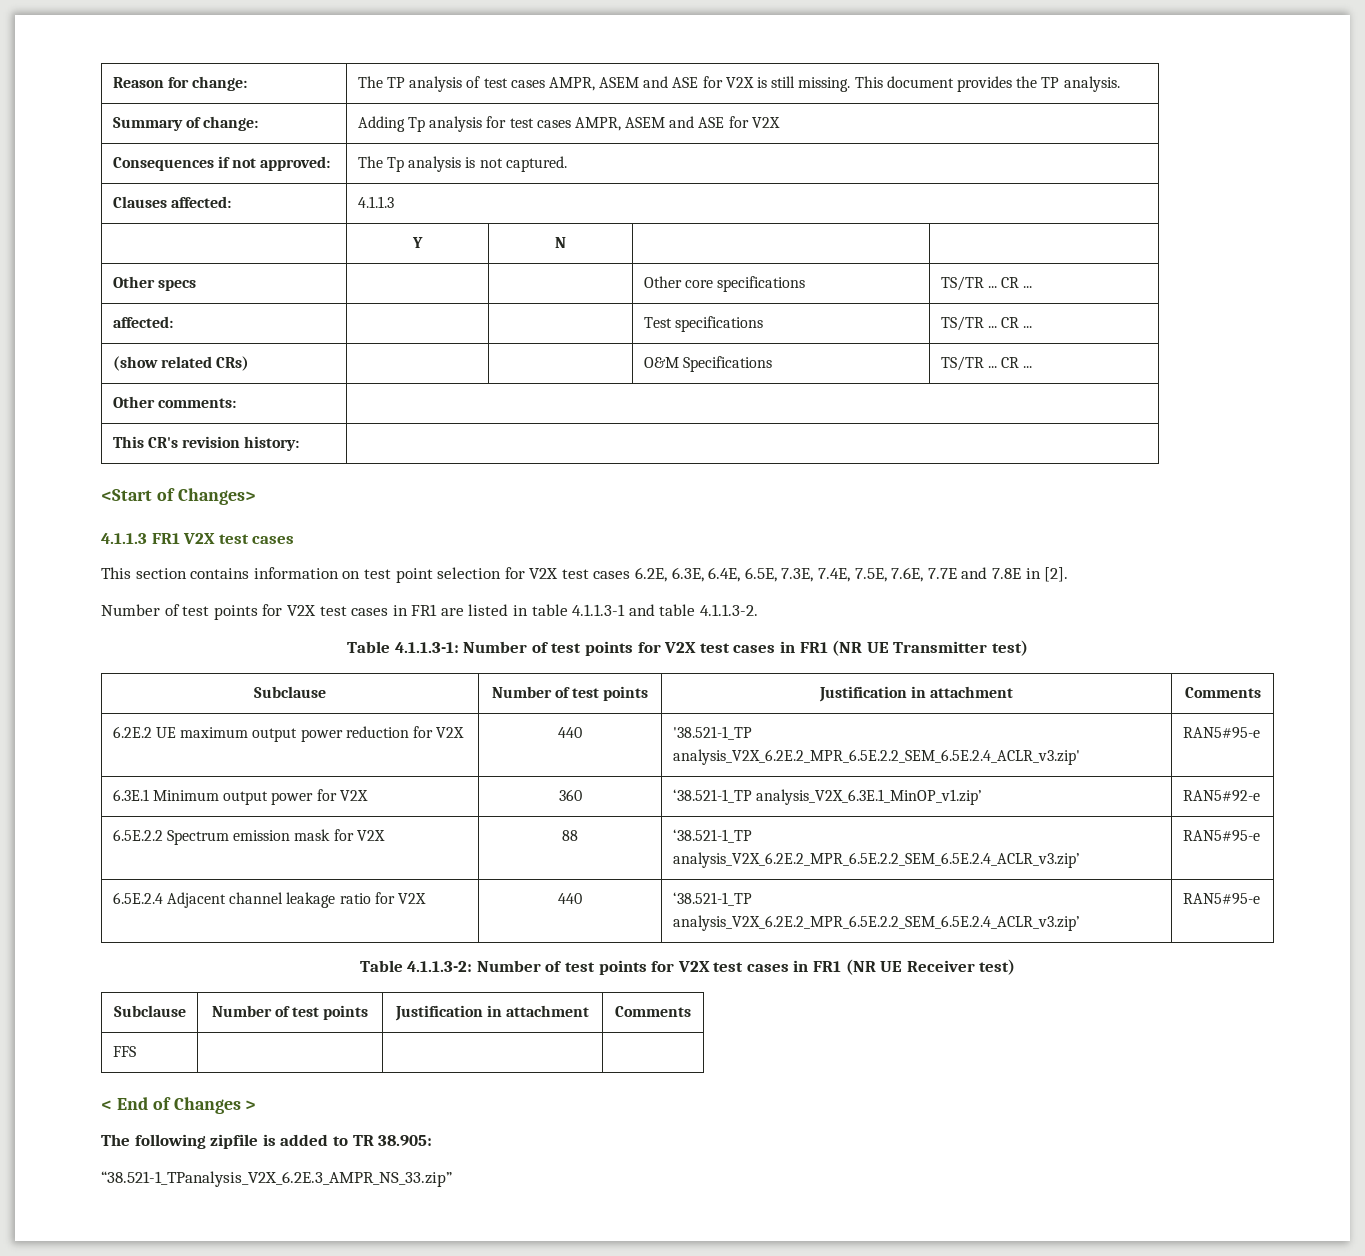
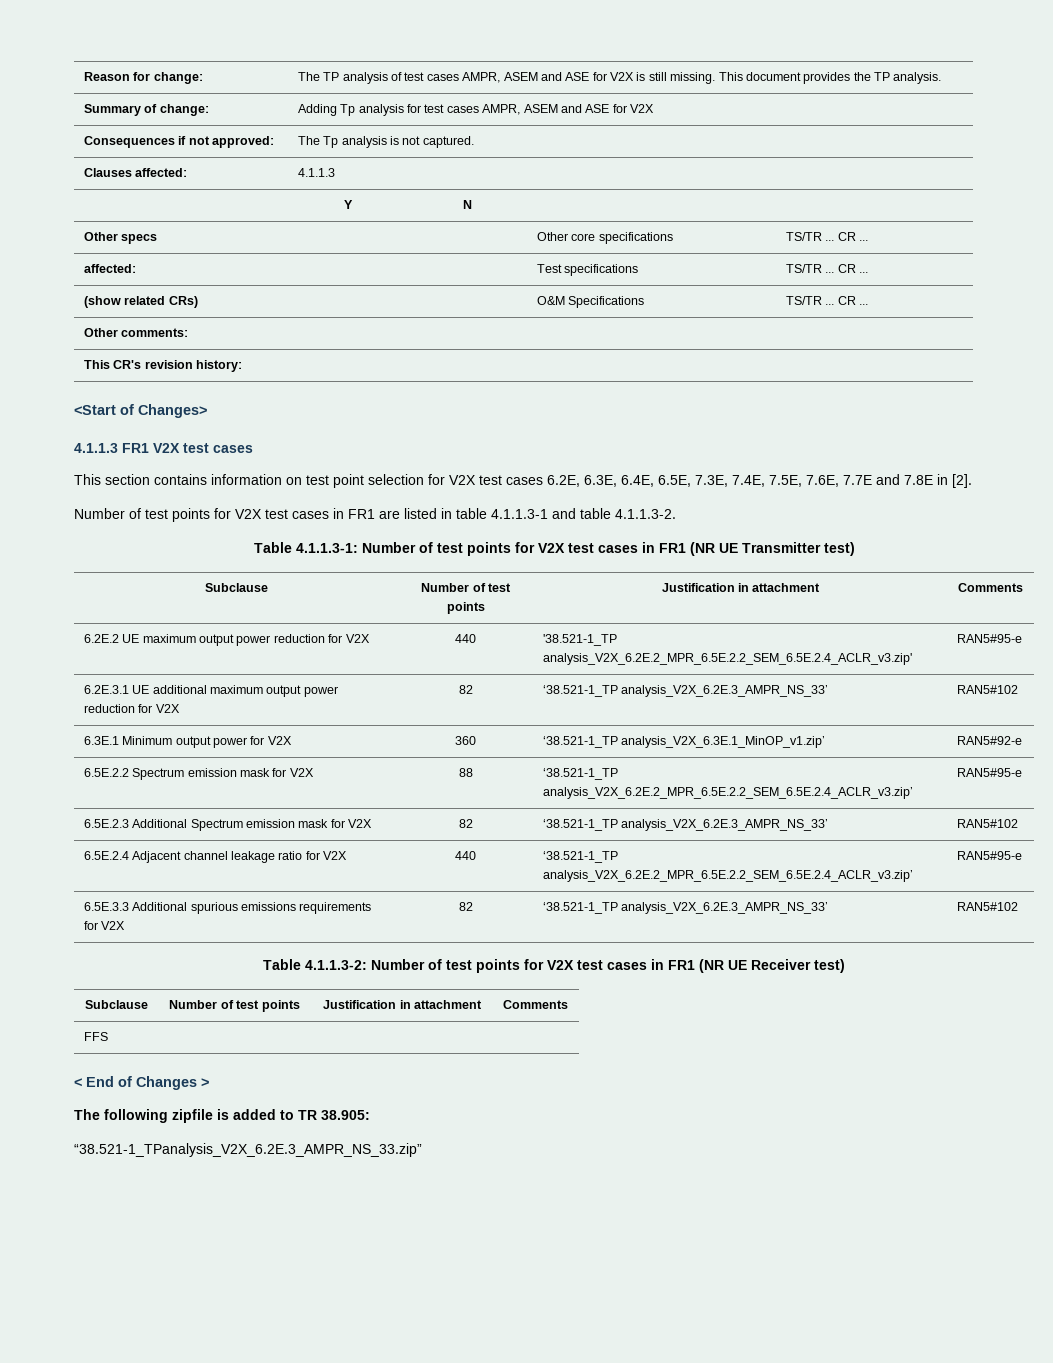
+ 6.2E.3.1 UE additional maximum output power reduction for V2X | 82 | ‘38.521-1_TP analysis_V2X_6.2E.3_AMPR_NS_33’ | RAN5#102
+ 6.5E.2.3 Additional Spectrum emission mask for V2X | 82 | ‘38.521-1_TP analysis_V2X_6.2E.3_AMPR_NS_33’ | RAN5#102
+ 6.5E.3.3 Additional spurious emissions requirements for V2X | 82 | ‘38.521-1_TP analysis_V2X_6.2E.3_AMPR_NS_33’ | RAN5#102

